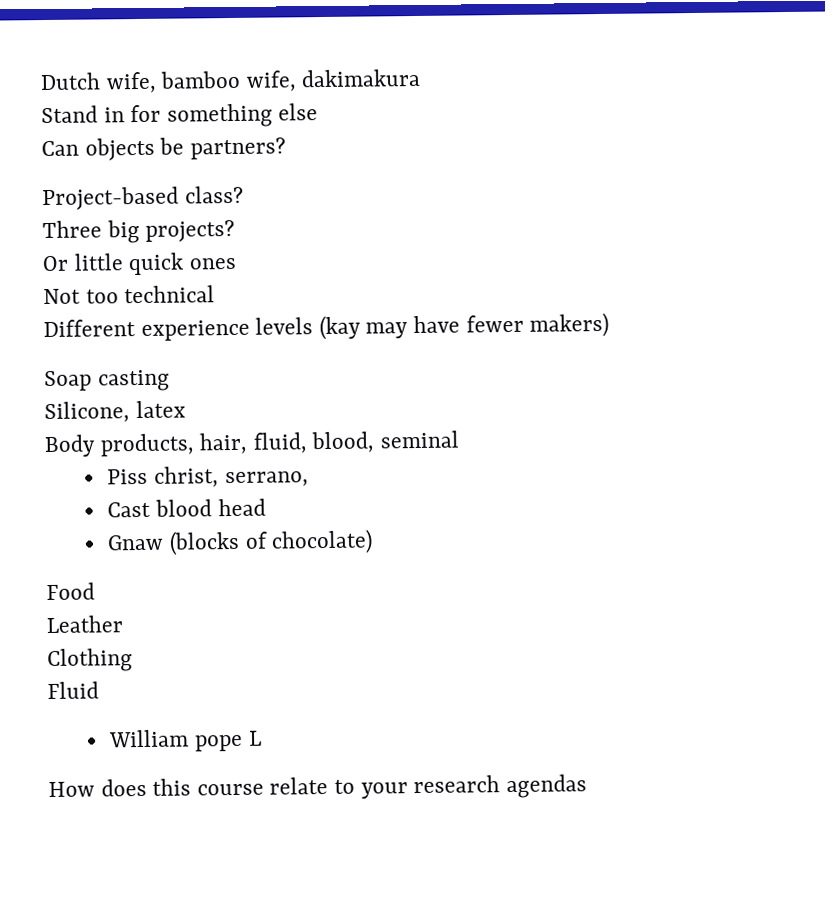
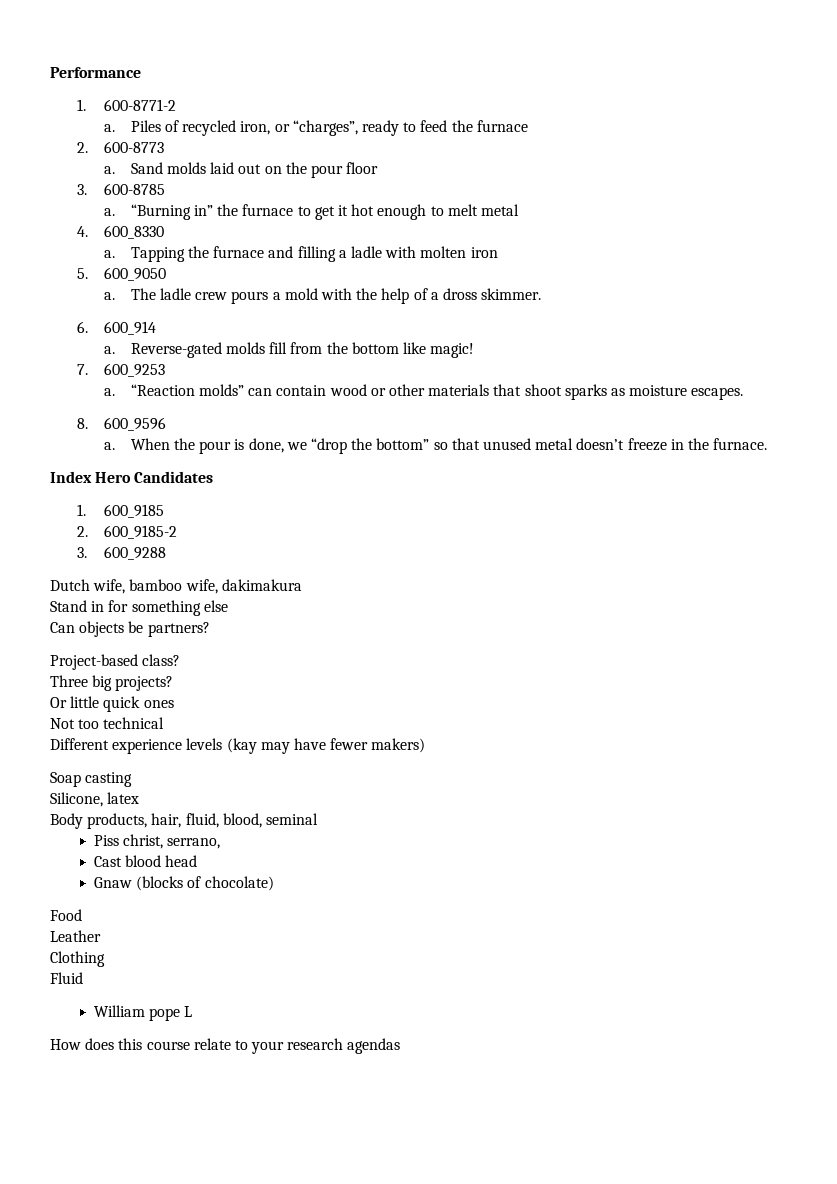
+ Performance
+ 1. 600-8771-2
+ a. Piles of recycled iron, or “charges”, ready to feed the furnace
+ 2. 600-8773
+ a. Sand molds laid out on the pour floor
+ 3. 600-8785
+ a. “Burning in” the furnace to get it hot enough to melt metal
+ 4. 600_8330
+ a. Tapping the furnace and filling a ladle with molten iron
+ 5. 600_9050
+ a. The ladle crew pours a mold with the help of a dross skimmer.
+ 6. 600_914
+ a. Reverse-gated molds fill from the bottom like magic!
+ 7. 600_9253
+ a. “Reaction molds” can contain wood or other materials that shoot sparks as moisture escapes.
+ 8. 600_9596
+ a. When the pour is done, we “drop the bottom” so that unused metal doesn’t freeze in the furnace.
+ Index Hero Candidates
+ 1. 600_9185
+ 2. 600_9185-2
+ 3. 600_9288

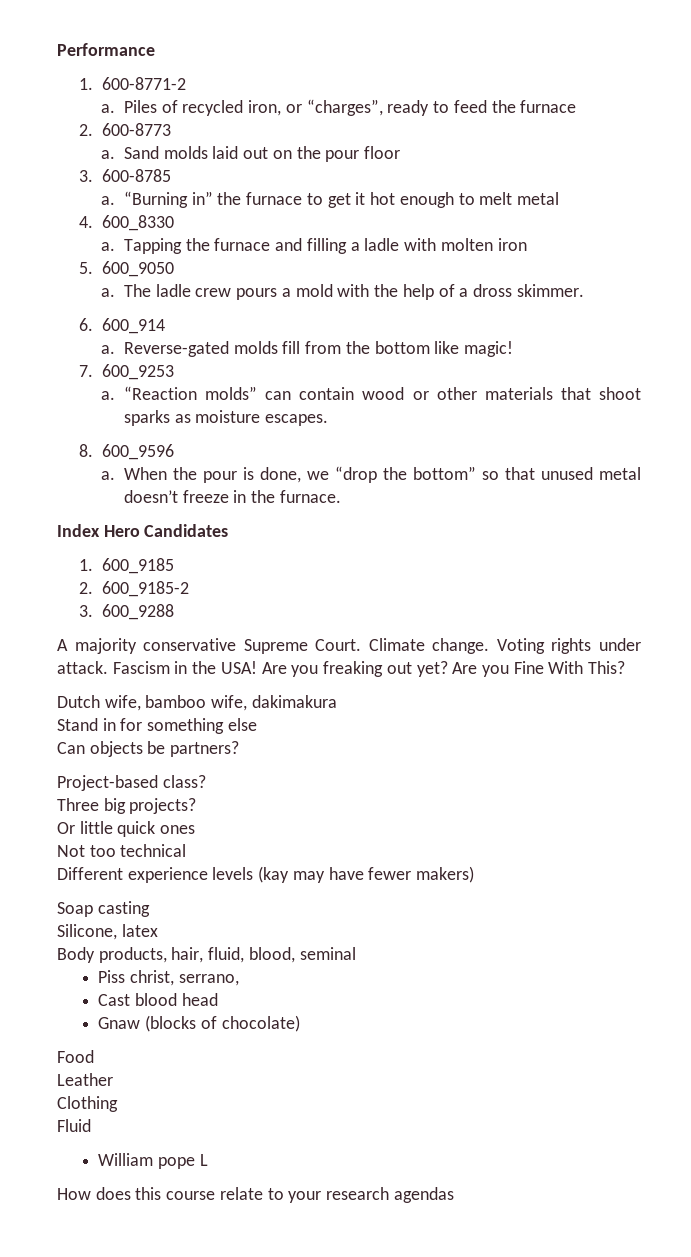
+ A majority conservative Supreme Court. Climate change. Voting rights under attack. Fascism in the USA! Are you freaking out yet? Are you Fine With This?

